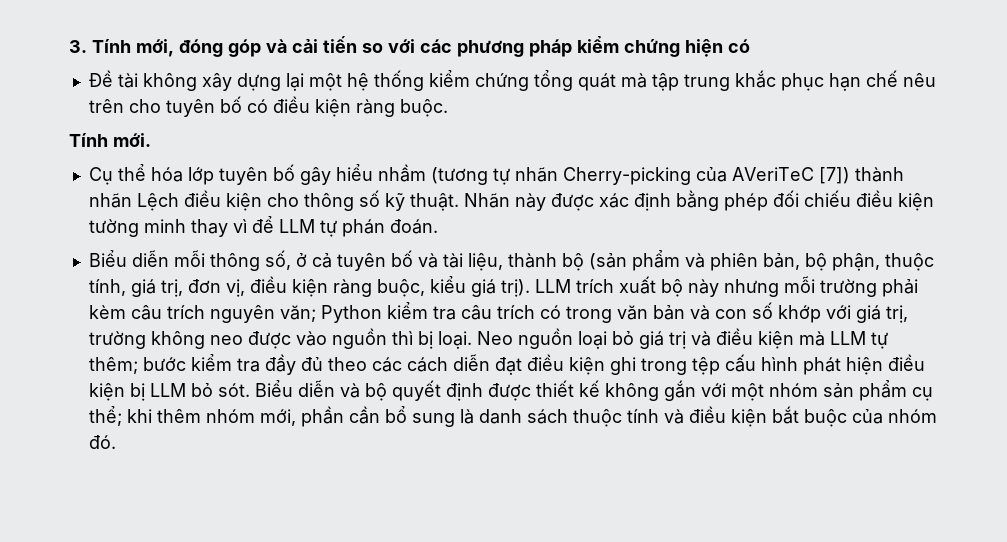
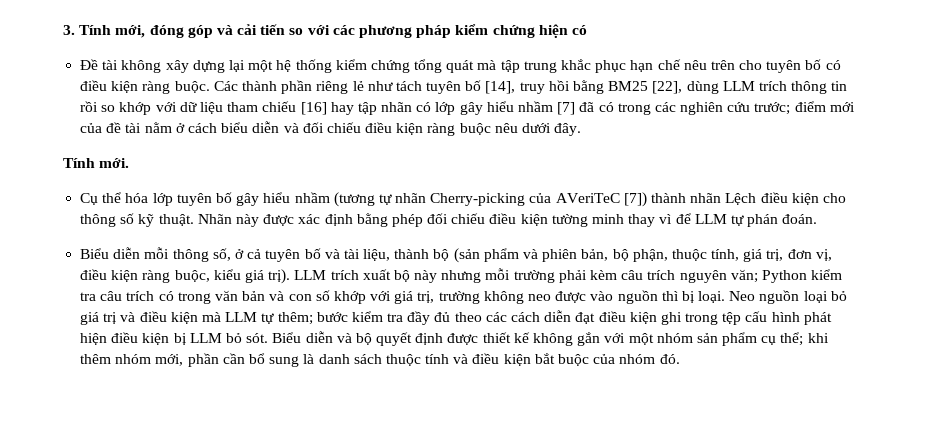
+ Các thành phần riêng lẻ như tách tuyên bố [14], truy hồi bằng BM25 [22], dùng LLM trích thông tin rồi so khớp với dữ liệu tham chiếu [16] hay tập nhãn có lớp gây hiểu nhầm [7] đã có trong các nghiên cứu trước; điểm mới của đề tài nằm ở cách biểu diễn và đối chiếu điều kiện ràng buộc nêu dưới đây.

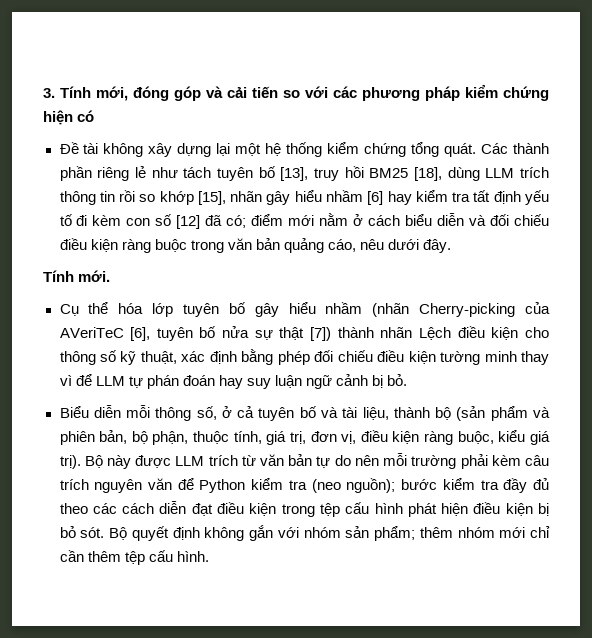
- Đề tài không xây dựng lại một hệ thống kiểm chứng tổng quát mà tập trung khắc phục hạn chế nêu trên cho tuyên bố có điều kiện ràng buộc.
+ Đề tài không xây dựng lại một hệ thống kiểm chứng tổng quát.
- Các thành phần riêng lẻ như tách tuyên bố [14], truy hồi bằng BM25 [22], dùng LLM trích thông tin rồi so khớp với dữ liệu tham chiếu [16] hay tập nhãn có lớp gây hiểu nhầm [7] đã có trong các nghiên cứu trước; điểm mới của đề tài nằm ở cách biểu diễn và đối chiếu điều kiện ràng buộc nêu dưới đây.
+ Các thành phần riêng lẻ như tách tuyên bố [13], truy hồi BM25 [18], dùng LLM trích thông tin rồi so khớp [15], nhãn gây hiểu nhầm [6] hay kiểm tra tất định yếu tố đi kèm con số [12] đã có; điểm mới nằm ở cách biểu diễn và đối chiếu điều kiện ràng buộc trong văn bản quảng cáo, nêu dưới đây.
- Cụ thể hóa lớp tuyên bố gây hiểu nhầm (tương tự nhãn Cherry-picking của AVeriTeC [7]) thành nhãn Lệch điều kiện cho thông số kỹ thuật. Nhãn này được xác định bằng phép đối chiếu điều kiện tường minh thay vì để LLM tự phán đoán.
+ Cụ thể hóa lớp tuyên bố gây hiểu nhầm (nhãn Cherry-picking của AVeriTeC [6], tuyên bố nửa sự thật [7]) thành nhãn Lệch điều kiện cho thông số kỹ thuật, xác định bằng phép đối chiếu điều kiện tường minh thay vì để LLM tự phán đoán hay suy luận ngữ cảnh bị bỏ.
- LLM trích xuất bộ này nhưng mỗi trường phải kèm câu trích nguyên văn; Python kiểm tra câu trích có trong văn bản và con số khớp với giá trị, trường không neo được vào nguồn thì bị loại. Neo nguồn loại bỏ giá trị và điều kiện mà LLM tự thêm; bước kiểm tra đầy đủ theo các cách diễn đạt điều kiện ghi trong tệp cấu hình phát hiện điều kiện bị LLM bỏ sót.
+ Bộ này được LLM trích từ văn bản tự do nên mỗi trường phải kèm câu trích nguyên văn để Python kiểm tra (neo nguồn); bước kiểm tra đầy đủ theo các cách diễn đạt điều kiện trong tệp cấu hình phát hiện điều kiện bị bỏ sót.
- Biểu diễn và bộ quyết định được thiết kế không gắn với một nhóm sản phẩm cụ thể; khi thêm nhóm mới, phần cần bổ sung là danh sách thuộc tính và điều kiện bắt buộc của nhóm đó.
+ Bộ quyết định không gắn với nhóm sản phẩm; thêm nhóm mới chỉ cần thêm tệp cấu hình.

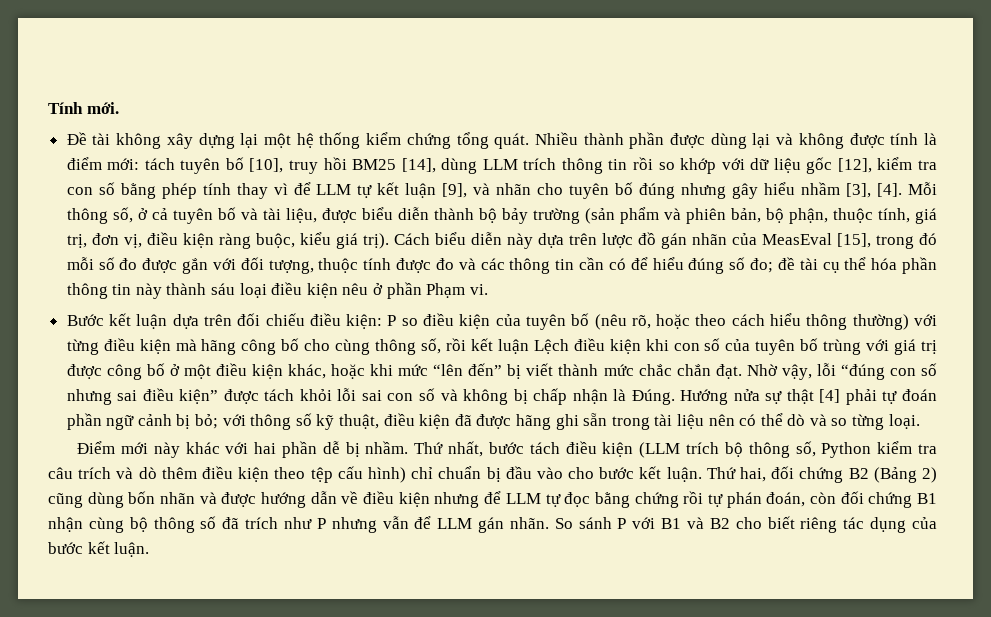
- 3. Tính mới, đóng góp và cải tiến so với các phương pháp kiểm chứng hiện có
+ Tính mới.
- Các thành phần riêng lẻ như tách tuyên bố [13], truy hồi BM25 [18], dùng LLM trích thông tin rồi so khớp [15], nhãn gây hiểu nhầm [6] hay kiểm tra tất định yếu tố đi kèm con số [12] đã có; điểm mới nằm ở cách biểu diễn và đối chiếu điều kiện ràng buộc trong văn bản quảng cáo, nêu dưới đây.
- Tính mới.
- Cụ thể hóa lớp tuyên bố gây hiểu nhầm (nhãn Cherry-picking của AVeriTeC [6], tuyên bố nửa sự thật [7]) thành nhãn Lệch điều kiện cho thông số kỹ thuật, xác định bằng phép đối chiếu điều kiện tường minh thay vì để LLM tự phán đoán hay suy luận ngữ cảnh bị bỏ.
- Biểu diễn mỗi thông số, ở cả tuyên bố và tài liệu, thành bộ (sản phẩm và phiên bản, bộ phận, thuộc tính, giá trị, đơn vị, điều kiện ràng buộc, kiểu giá trị).
+ Nhiều thành phần được dùng lại và không được tính là điểm mới: tách tuyên bố [10], truy hồi BM25 [14], dùng LLM trích thông tin rồi so khớp với dữ liệu gốc [12], kiểm tra con số bằng phép tính thay vì để LLM tự kết luận [9], và nhãn cho tuyên bố đúng nhưng gây hiểu nhầm [3], [4]. Mỗi thông số, ở cả tuyên bố và tài liệu, được biểu diễn thành bộ bảy trường (sản phẩm và phiên bản, bộ phận, thuộc tính, giá trị, đơn vị, điều kiện ràng buộc, kiểu giá trị).
- Bộ này được LLM trích từ văn bản tự do nên mỗi trường phải kèm câu trích nguyên văn để Python kiểm tra (neo nguồn); bước kiểm tra đầy đủ theo các cách diễn đạt điều kiện trong tệp cấu hình phát hiện điều kiện bị bỏ sót. Bộ quyết định không gắn với nhóm sản phẩm; thêm nhóm mới chỉ cần thêm tệp cấu hình.
+ Cách biểu diễn này dựa trên lược đồ gán nhãn của MeasEval [15], trong đó mỗi số đo được gắn với đối tượng, thuộc tính được đo và các thông tin cần có để hiểu đúng số đo; đề tài cụ thể hóa phần thông tin này thành sáu loại điều kiện nêu ở phần Phạm vi.
+ Bước kết luận dựa trên đối chiếu điều kiện: P so điều kiện của tuyên bố (nêu rõ, hoặc theo cách hiểu thông thường) với từng điều kiện mà hãng công bố cho cùng thông số, rồi kết luận Lệch điều kiện khi con số của tuyên bố trùng với giá trị được công bố ở một điều kiện khác, hoặc khi mức “lên đến” bị viết thành mức chắc chắn đạt. Nhờ vậy, lỗi “đúng con số nhưng sai điều kiện” được tách khỏi lỗi sai con số và không bị chấp nhận là Đúng. Hướng nửa sự thật [4] phải tự đoán phần ngữ cảnh bị bỏ; với thông số kỹ thuật, điều kiện đã được hãng ghi sẵn trong tài liệu nên có thể dò và so từng loại.
+ Điểm mới này khác với hai phần dễ bị nhầm. Thứ nhất, bước tách điều kiện (LLM trích bộ thông số, Python kiểm tra câu trích và dò thêm điều kiện theo tệp cấu hình) chỉ chuẩn bị đầu vào cho bước kết luận. Thứ hai, đối chứng B2 (Bảng 2) cũng dùng bốn nhãn và được hướng dẫn về điều kiện nhưng để LLM tự đọc bằng chứng rồi tự phán đoán, còn đối chứng B1 nhận cùng bộ thông số đã trích như P nhưng vẫn để LLM gán nhãn. So sánh P với B1 và B2 cho biết riêng tác dụng của bước kết luận.

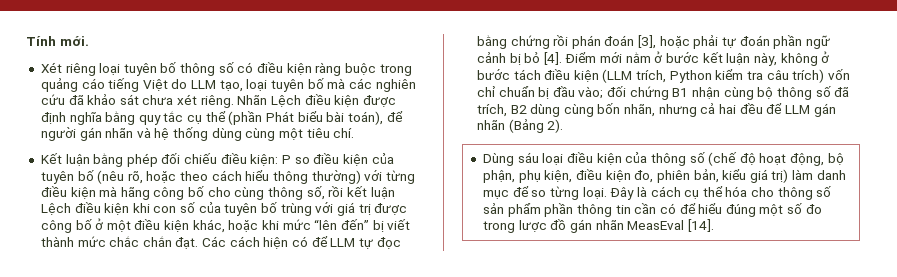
- Đề tài không xây dựng lại một hệ thống kiểm chứng tổng quát. Nhiều thành phần được dùng lại và không được tính là điểm mới: tách tuyên bố [10], truy hồi BM25 [14], dùng LLM trích thông tin rồi so khớp với dữ liệu gốc [12], kiểm tra con số bằng phép tính thay vì để LLM tự kết luận [9], và nhãn cho tuyên bố đúng nhưng gây hiểu nhầm [3], [4]. Mỗi thông số, ở cả tuyên bố và tài liệu, được biểu diễn thành bộ bảy trường (sản phẩm và phiên bản, bộ phận, thuộc tính, giá trị, đơn vị, điều kiện ràng buộc, kiểu giá trị). Cách biểu diễn này dựa trên lược đồ gán nhãn của MeasEval [15], trong đó mỗi số đo được gắn với đối tượng, thuộc tính được đo và các thông tin cần có để hiểu đúng số đo; đề tài cụ thể hóa phần thông tin này thành sáu loại điều kiện nêu ở phần Phạm vi.
- Bước kết luận dựa trên đối chiếu điều kiện:
+ Xét riêng loại tuyên bố thông số có điều kiện ràng buộc trong quảng cáo tiếng Việt do LLM tạo, loại tuyên bố mà các nghiên cứu đã khảo sát chưa xét riêng. Nhãn Lệch điều kiện được định nghĩa bằng quy tắc cụ thể (phần Phát biểu bài toán), để người gán nhãn và hệ thống dùng cùng một tiêu chí.
+ Kết luận bằng phép đối chiếu điều kiện:
- Nhờ vậy, lỗi “đúng con số nhưng sai điều kiện” được tách khỏi lỗi sai con số và không bị chấp nhận là Đúng. Hướng nửa sự thật [4] phải tự đoán phần ngữ cảnh bị bỏ; với thông số kỹ thuật, điều kiện đã được hãng ghi sẵn trong tài liệu nên có thể dò và so từng loại.
- Điểm mới này khác với hai phần dễ bị nhầm. Thứ nhất, bước tách điều kiện (LLM trích bộ thông số, Python kiểm tra câu trích và dò thêm điều kiện theo tệp cấu hình) chỉ chuẩn bị đầu vào cho bước kết luận. Thứ hai, đối chứng B2 (Bảng 2) cũng dùng bốn nhãn và được hướng dẫn về điều kiện nhưng để LLM tự đọc bằng chứng rồi tự phán đoán, còn đối chứng B1 nhận cùng bộ thông số đã trích như P nhưng vẫn để LLM gán nhãn. So sánh P với B1 và B2 cho biết riêng tác dụng của bước kết luận.
+ Các cách hiện có để LLM tự đọc bằng chứng rồi phán đoán [3], hoặc phải tự đoán phần ngữ cảnh bị bỏ [4]. Điểm mới nằm ở bước kết luận này, không ở bước tách điều kiện (LLM trích, Python kiểm tra câu trích) vốn chỉ chuẩn bị đầu vào; đối chứng B1 nhận cùng bộ thông số đã trích, B2 dùng cùng bốn nhãn, nhưng cả hai đều để LLM gán nhãn (Bảng 2).
+ Dùng sáu loại điều kiện của thông số (chế độ hoạt động, bộ phận, phụ kiện, điều kiện đo, phiên bản, kiểu giá trị) làm danh mục để so từng loại. Đây là cách cụ thể hóa cho thông số sản phẩm phần thông tin cần có để hiểu đúng một số đo trong lược đồ gán nhãn MeasEval [14].

